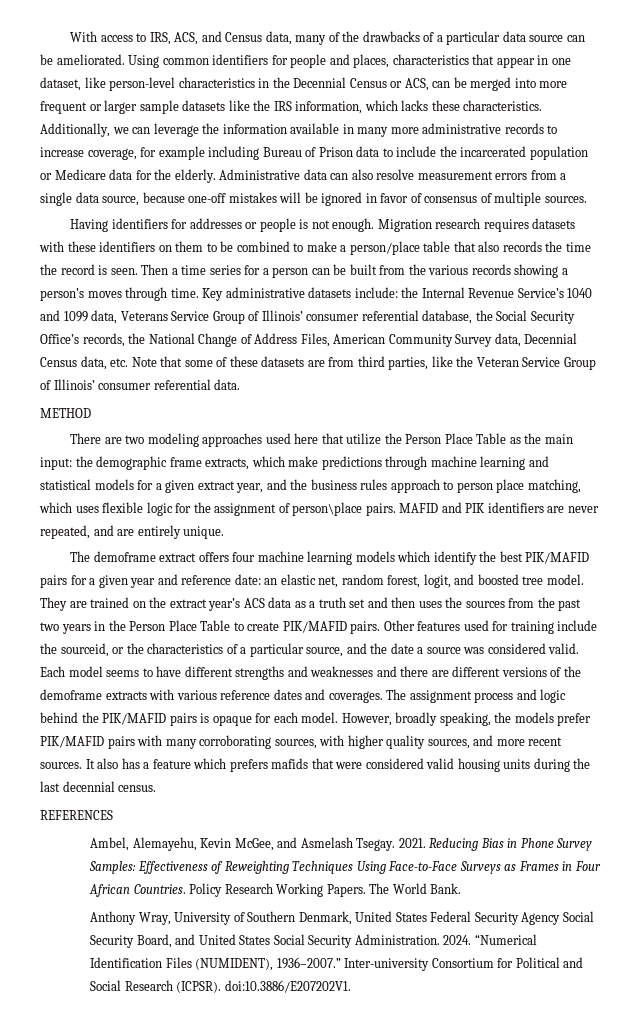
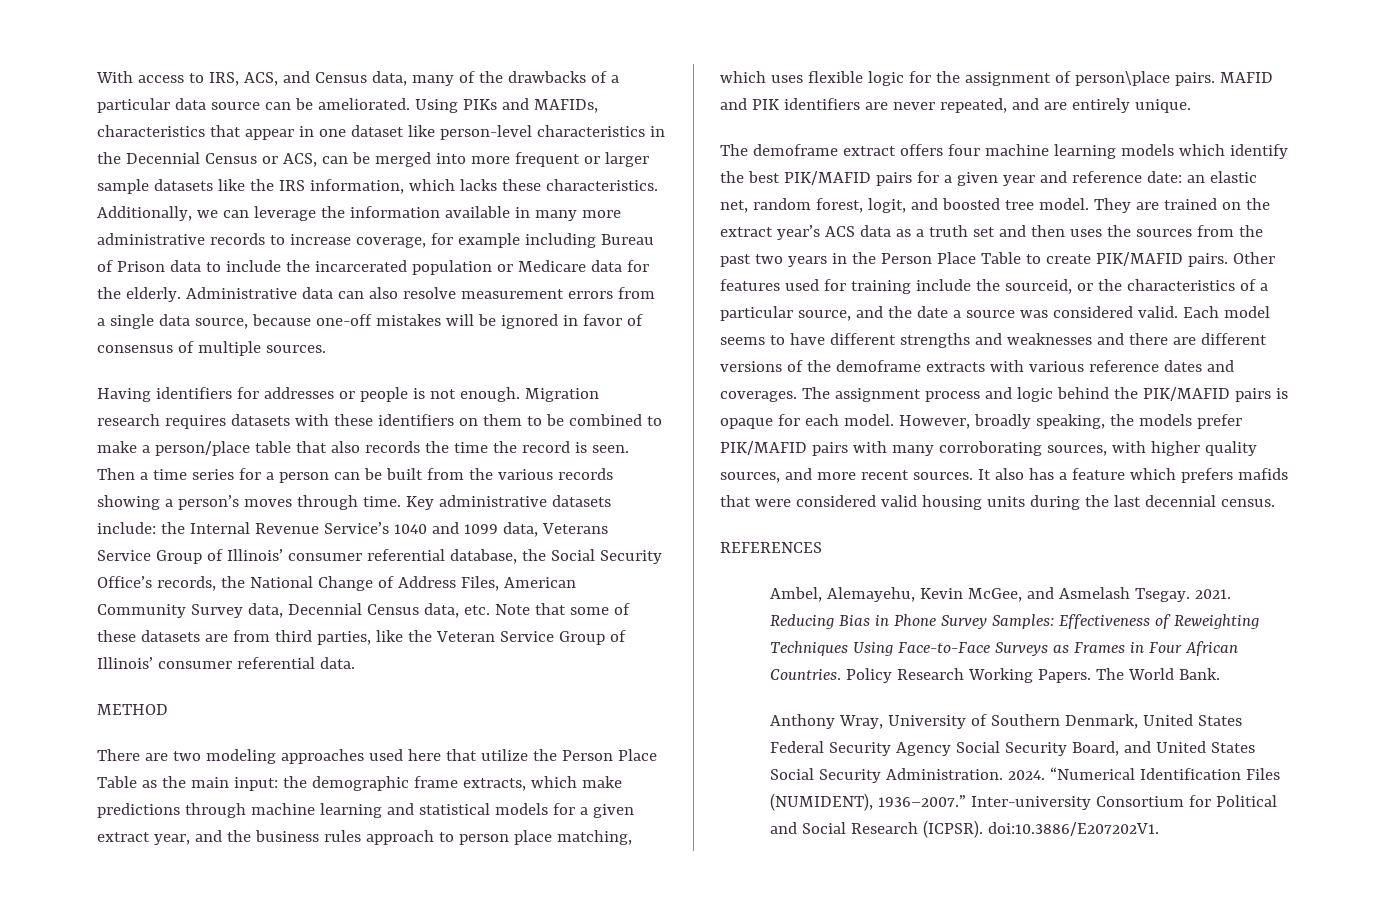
- Using common identifiers for people and places, characteristics that appear in one dataset, like person-level characteristics in the Decennial Census or ACS, can be merged into more frequent or larger sample datasets like the IRS information, which lacks these characteristics.
+ Using PIKs and MAFIDs, characteristics that appear in one dataset like person-level characteristics in the Decennial Census or ACS, can be merged into more frequent or larger sample datasets like the IRS information, which lacks these characteristics.

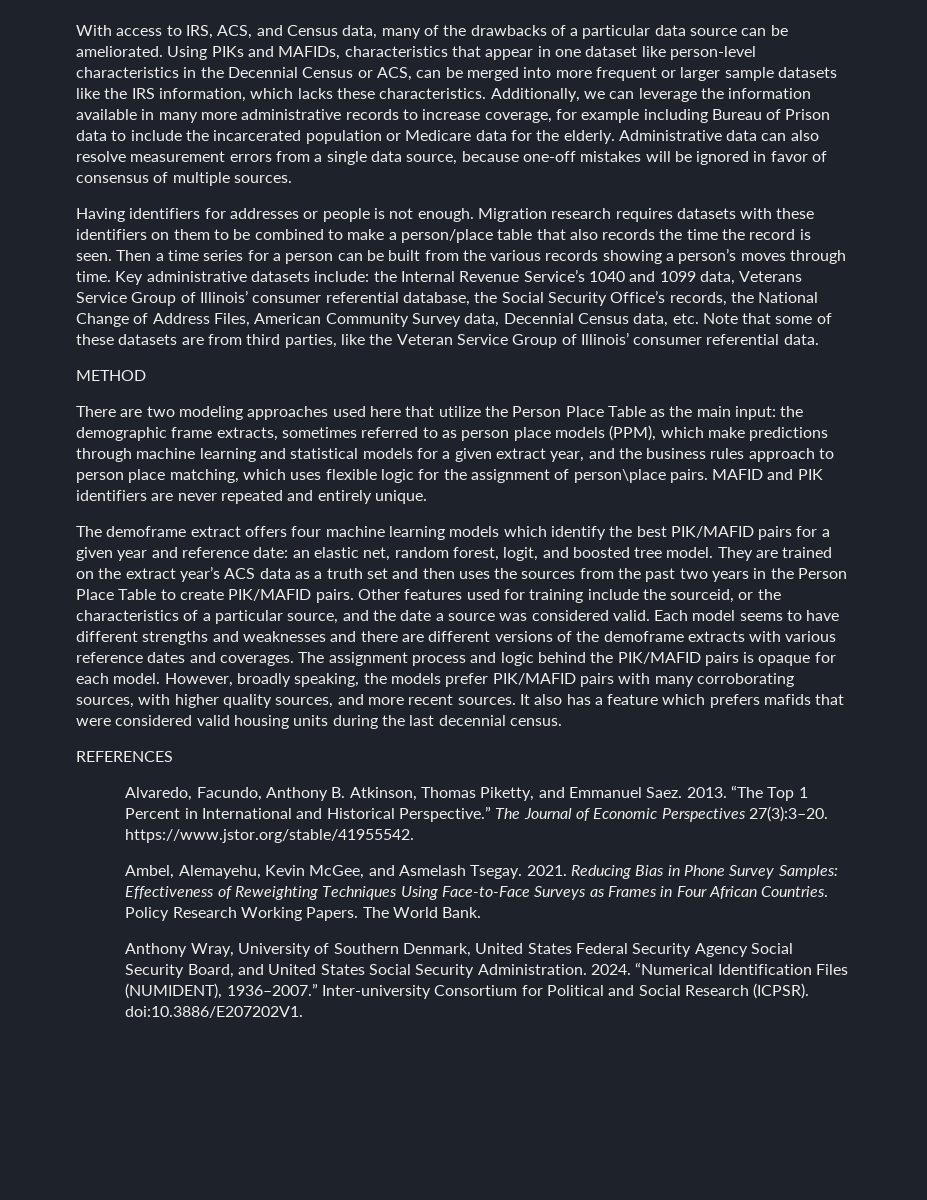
- There are two modeling approaches used here that utilize the Person Place Table as the main input: the demographic frame extracts, which make predictions through machine learning and statistical models for a given extract year, and the business rules approach to person place matching, which uses flexible logic for the assignment of person\place pairs.
+ There are two modeling approaches used here that utilize the Person Place Table as the main input: the demographic frame extracts, sometimes referred to as person place models (PPM), which make predictions through machine learning and statistical models for a given extract year, and the business rules approach to person place matching, which uses flexible logic for the assignment of person\place pairs.
- MAFID and PIK identifiers are never repeated, and are entirely unique.
+ MAFID and PIK identifiers are never repeated and entirely unique.
+ Alvaredo, Facundo, Anthony B. Atkinson, Thomas Piketty, and Emmanuel Saez. 2013. “The Top 1 Percent in International and Historical Perspective.” The Journal of Economic Perspectives 27(3):3–20. https://www.jstor.org/stable/41955542.

